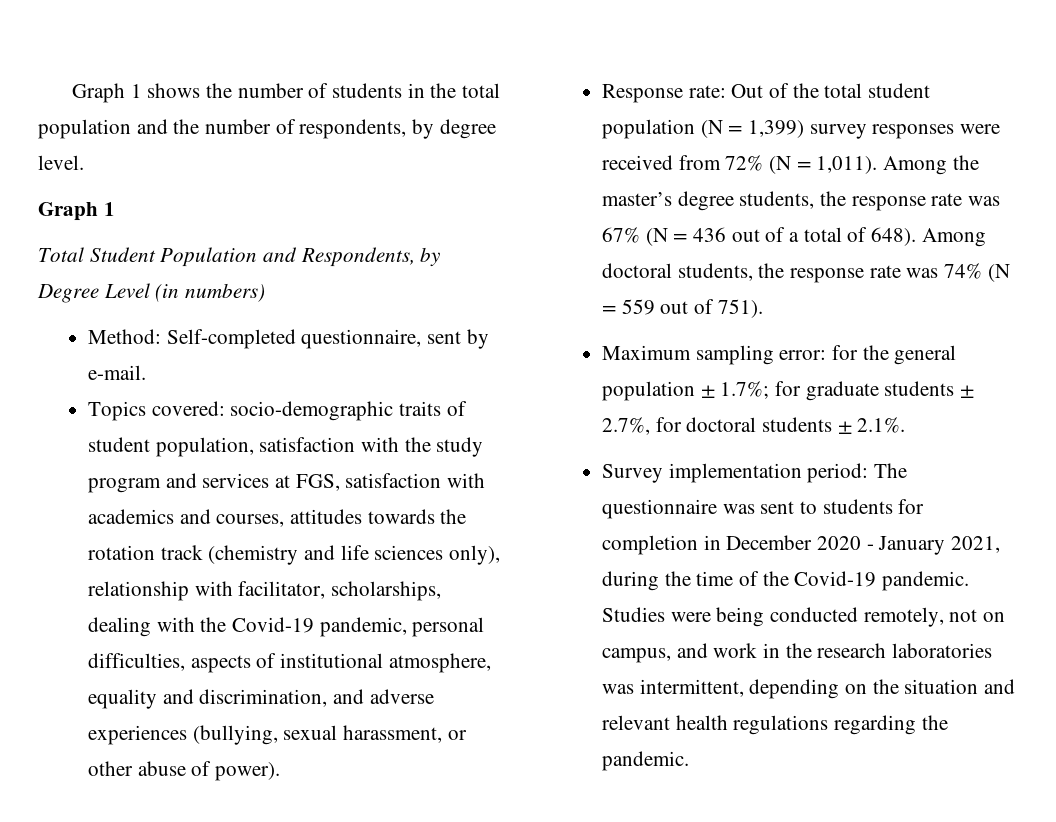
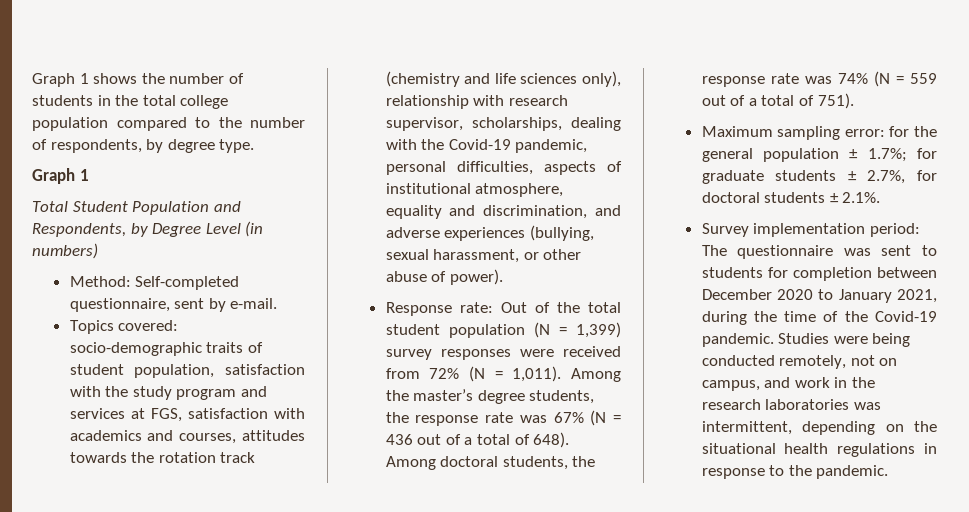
- Graph 1 shows the number of students in the total population and the number of respondents, by degree level.
+ Graph 1 shows the number of students in the total college population compared to the number of respondents, by degree type.
- Topics covered: socio-demographic traits of student population, satisfaction with the study program and services at FGS, satisfaction with academics and courses, attitudes towards the rotation track (chemistry and life sciences only), relationship with facilitator, scholarships, dealing with the Covid-19 pandemic, personal difficulties, aspects of institutional atmosphere, equality and discrimination, and adverse experiences (bullying, sexual harassment, or other abuse of power).
+ Topics covered: socio-demographic traits of student population, satisfaction with the study program and services at FGS, satisfaction with academics and courses, attitudes towards the rotation track (chemistry and life sciences only), relationship with research supervisor, scholarships, dealing with the Covid-19 pandemic, personal difficulties, aspects of institutional atmosphere, equality and discrimination, and adverse experiences (bullying, sexual harassment, or other abuse of power).
- Among doctoral students, the response rate was 74% (N = 559 out of 751).
+ Among doctoral students, the response rate was 74% (N = 559 out of a total of 751).
- Survey implementation period: The questionnaire was sent to students for completion in December 2020 - January 2021, during the time of the Covid-19 pandemic.
+ Survey implementation period: The questionnaire was sent to students for completion between December 2020 to January 2021, during the time of the Covid-19 pandemic.
- Studies were being conducted remotely, not on campus, and work in the research laboratories was intermittent, depending on the situation and relevant health regulations regarding the pandemic.
+ Studies were being conducted remotely, not on campus, and work in the research laboratories was intermittent, depending on the situational health regulations in response to the pandemic.

